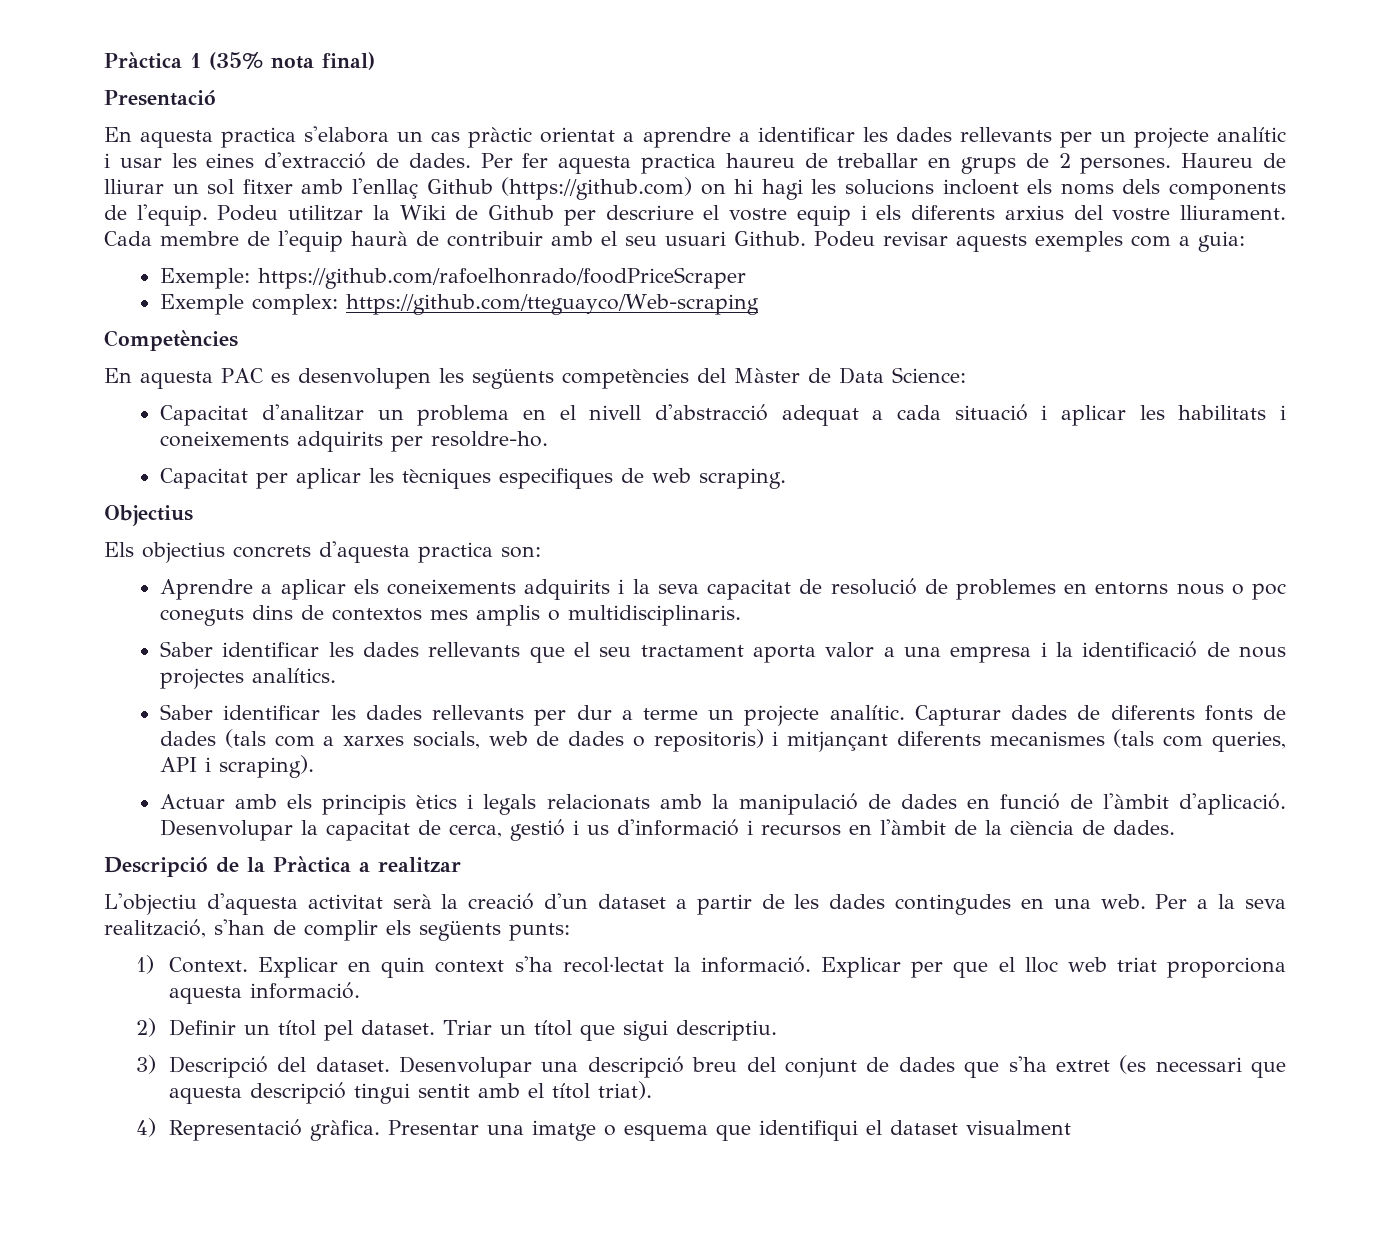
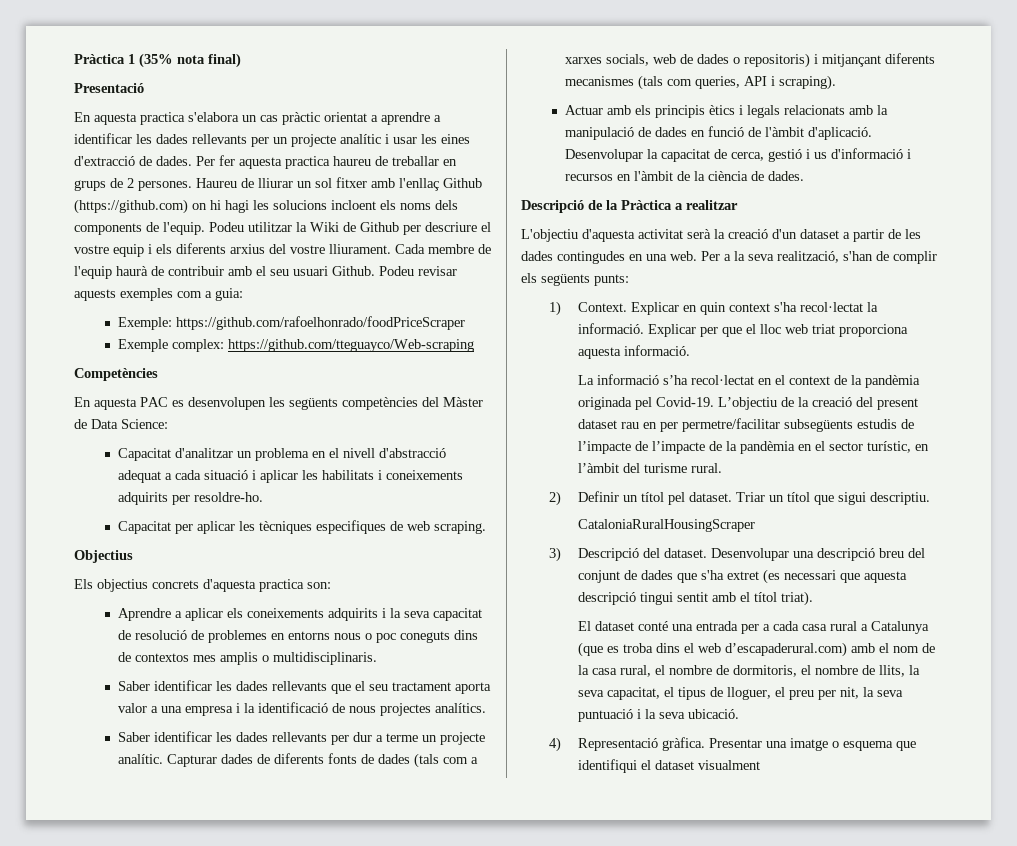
+ La informació s’ha recol·lectat en el context de la pandèmia originada pel Covid-19. L’objectiu de la creació del present dataset rau en per permetre/facilitar subsegüents estudis de l’impacte de l’impacte de la pandèmia en el sector turístic, en l’àmbit del turisme rural.
+ CataloniaRuralHousingScraper
+ El dataset conté una entrada per a cada casa rural a Catalunya (que es troba dins el web d’escapaderural.com) amb el nom de la casa rural, el nombre de dormitoris, el nombre de llits, la seva capacitat, el tipus de lloguer, el preu per nit, la seva puntuació i la seva ubicació.

